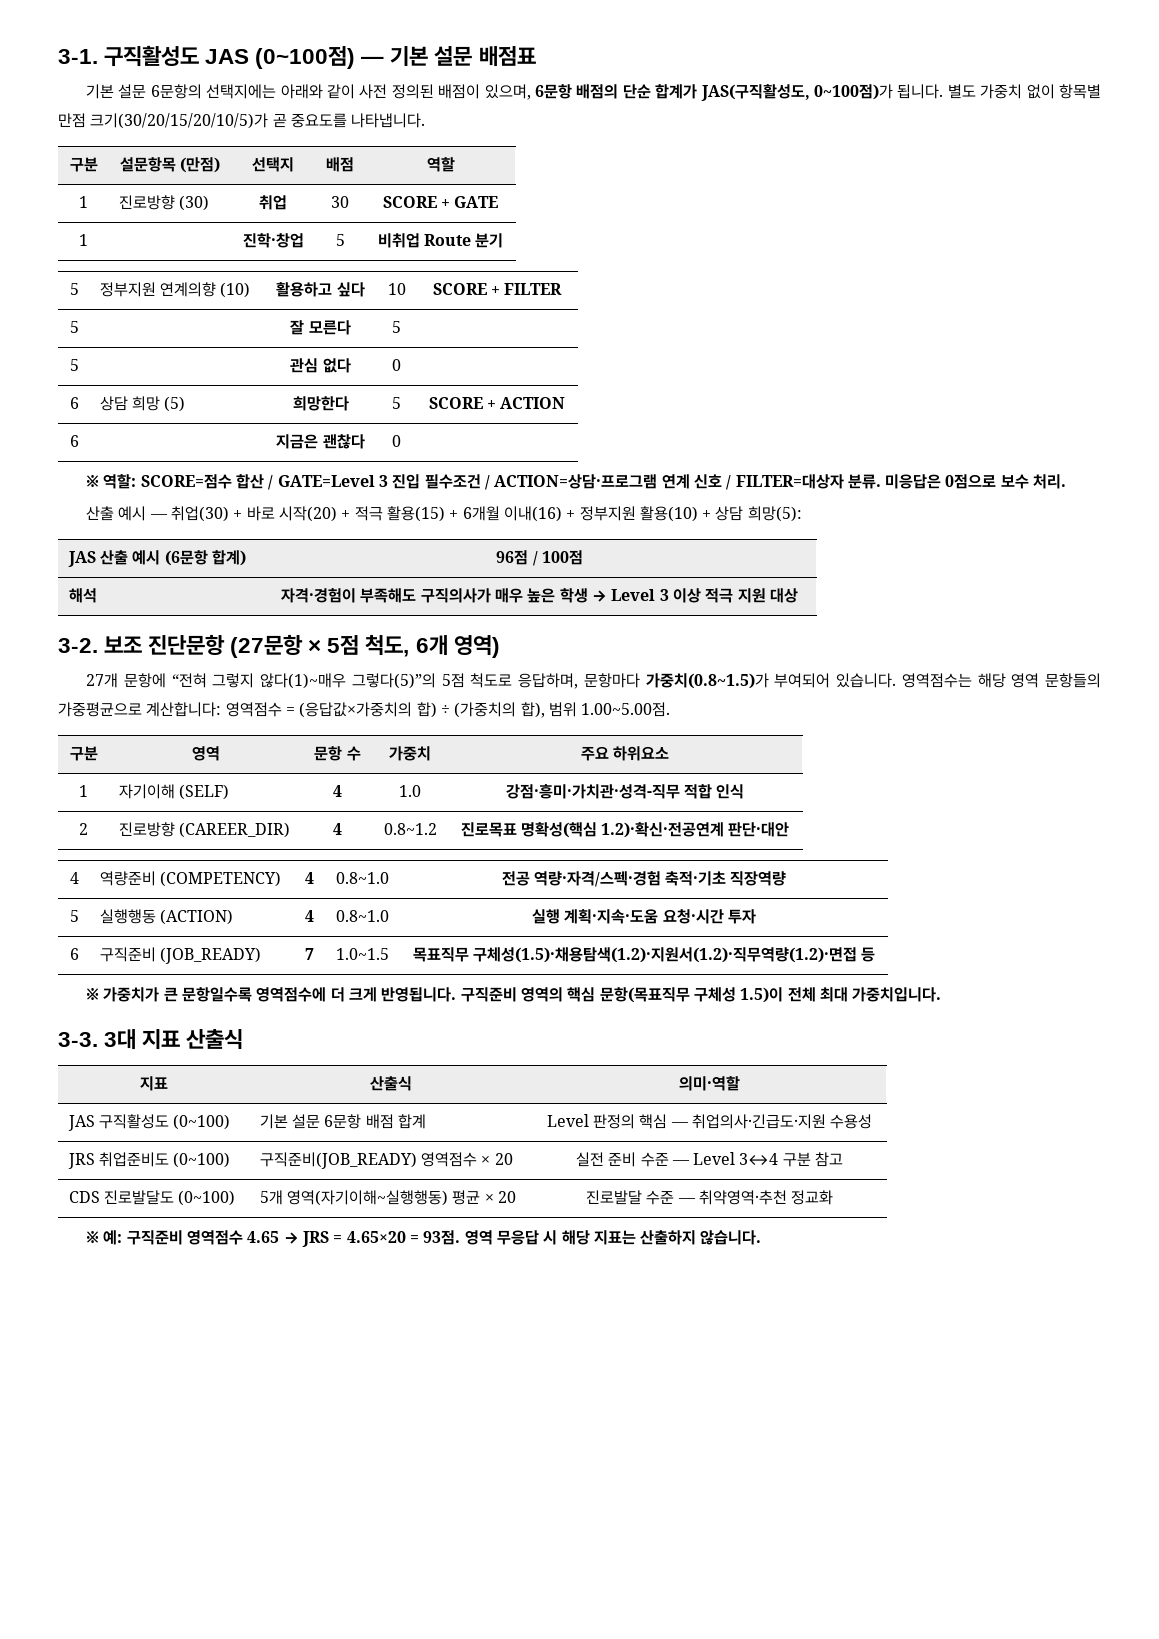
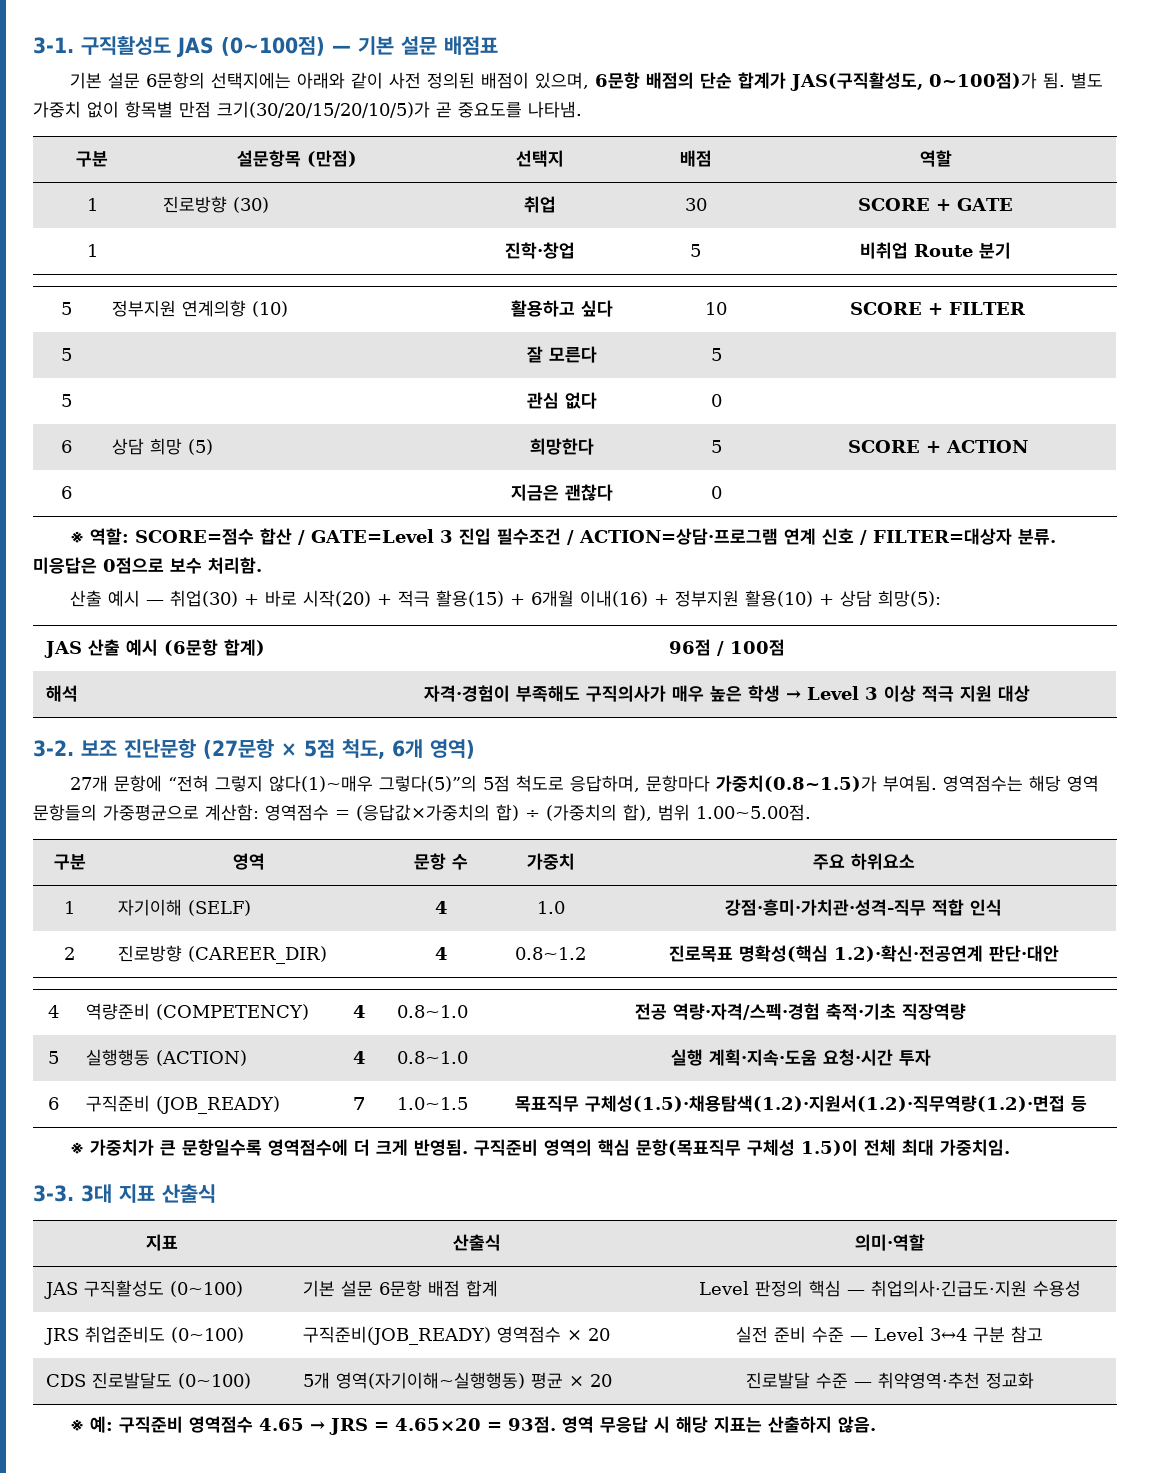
- 기본 설문 6문항의 선택지에는 아래와 같이 사전 정의된 배점이 있으며, 6문항 배점의 단순 합계가 JAS(구직활성도, 0~100점)가 됩니다.
+ 기본 설문 6문항의 선택지에는 아래와 같이 사전 정의된 배점이 있으며, 6문항 배점의 단순 합계가 JAS(구직활성도, 0~100점)가 됨.
- 별도 가중치 없이 항목별 만점 크기(30/20/15/20/10/5)가 곧 중요도를 나타냅니다.
+ 별도 가중치 없이 항목별 만점 크기(30/20/15/20/10/5)가 곧 중요도를 나타냄.
- 미응답은 0점으로 보수 처리.
+ 미응답은 0점으로 보수 처리함.
- 27개 문항에 “전혀 그렇지 않다(1)~매우 그렇다(5)”의 5점 척도로 응답하며, 문항마다 가중치(0.8~1.5)가 부여되어 있습니다.
+ 27개 문항에 “전혀 그렇지 않다(1)~매우 그렇다(5)”의 5점 척도로 응답하며, 문항마다 가중치(0.8~1.5)가 부여됨.
- 영역점수는 해당 영역 문항들의 가중평균으로 계산합니다: 영역점수 = (응답값×가중치의 합) ÷ (가중치의 합), 범위 1.00~5.00점.
+ 영역점수는 해당 영역 문항들의 가중평균으로 계산함: 영역점수 = (응답값×가중치의 합) ÷ (가중치의 합), 범위 1.00~5.00점.
- ※ 가중치가 큰 문항일수록 영역점수에 더 크게 반영됩니다.
+ ※ 가중치가 큰 문항일수록 영역점수에 더 크게 반영됨.
- 구직준비 영역의 핵심 문항(목표직무 구체성 1.5)이 전체 최대 가중치입니다.
+ 구직준비 영역의 핵심 문항(목표직무 구체성 1.5)이 전체 최대 가중치임.
- 영역 무응답 시 해당 지표는 산출하지 않습니다.
+ 영역 무응답 시 해당 지표는 산출하지 않음.

